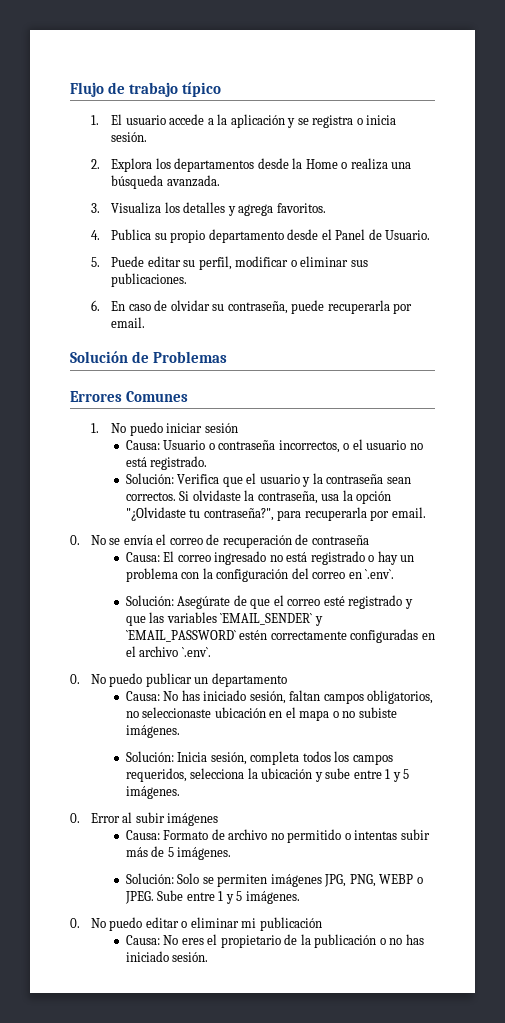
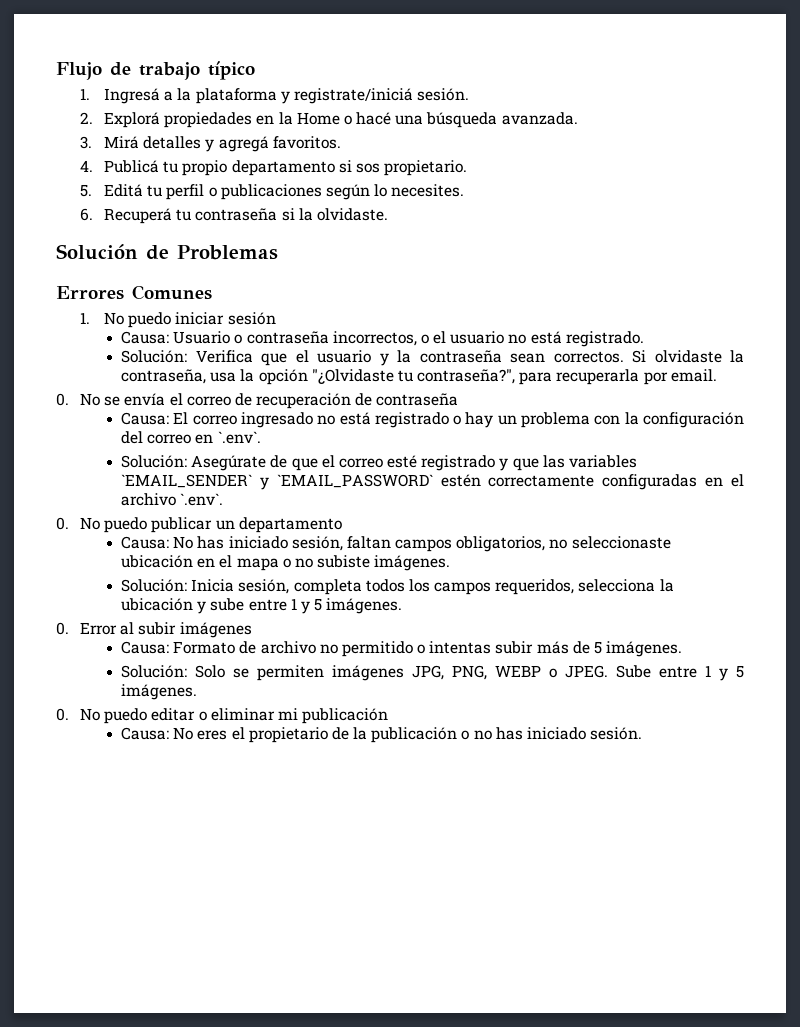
- 1. El usuario accede a la aplicación y se registra o inicia sesión.
- 2. Explora los departamentos desde la Home o realiza una búsqueda avanzada.
+ 1. Ingresá a la plataforma y registrate/iniciá sesión.
+ 2. Explorá propiedades en la Home o hacé una búsqueda avanzada.
- 3. Visualiza los detalles y agrega favoritos.
+ 3. Mirá detalles y agregá favoritos.
- 4. Publica su propio departamento desde el Panel de Usuario.
- 5. Puede editar su perfil, modificar o eliminar sus publicaciones.
- 6. En caso de olvidar su contraseña, puede recuperarla por email.
+ 4. Publicá tu propio departamento si sos propietario.
+ 5. Editá tu perfil o publicaciones según lo necesites.
+ 6. Recuperá tu contraseña si la olvidaste.

